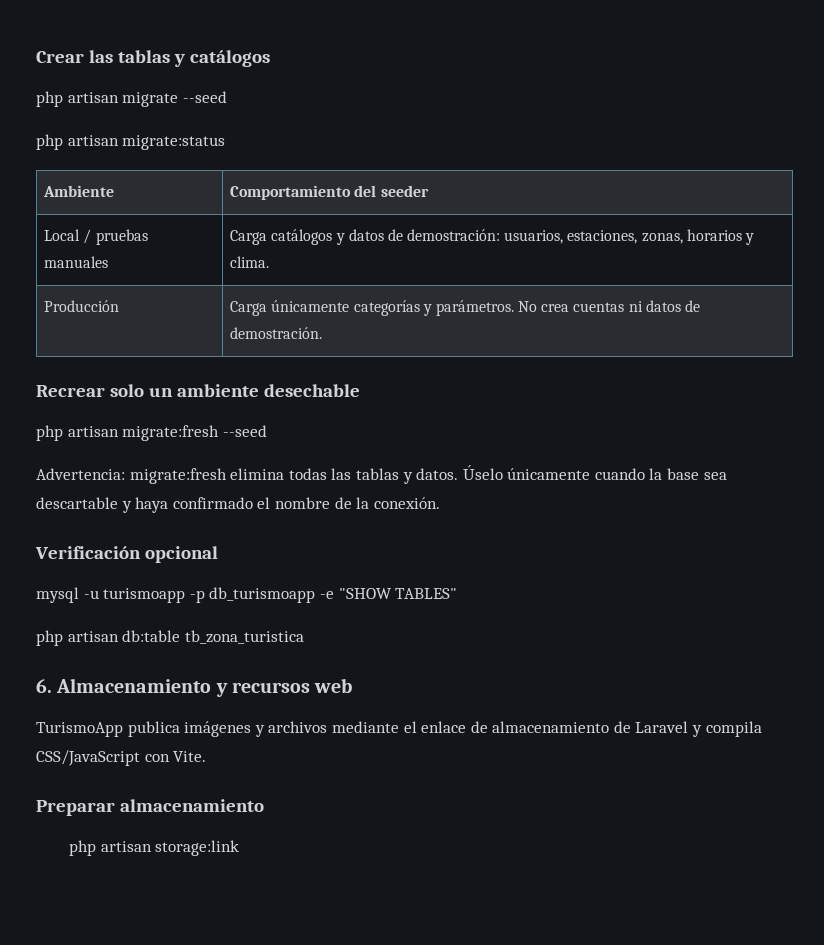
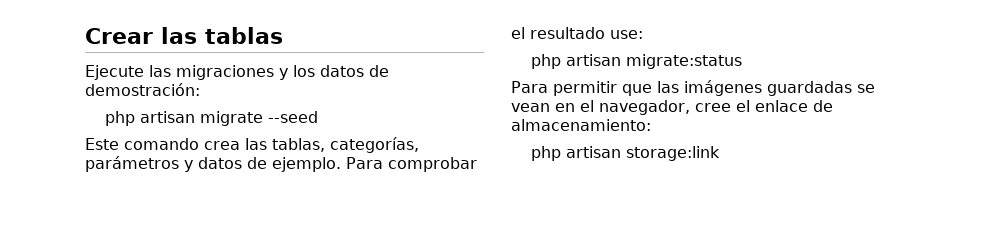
- Crear las tablas y catálogos
+ Crear las tablas
+ Ejecute las migraciones y los datos de demostración:
  php artisan migrate --seed
+ Este comando crea las tablas, categorías, parámetros y datos de ejemplo. Para comprobar el resultado use:
  php artisan migrate:status
- Ambiente | Comportamiento del seeder
- Local / pruebas manuales | Carga catálogos y datos de demostración: usuarios, estaciones, zonas, horarios y clima.
- Producción | Carga únicamente categorías y parámetros. No crea cuentas ni datos de demostración.
- Recrear solo un ambiente desechable
- php artisan migrate:fresh --seed
- Advertencia: migrate:fresh elimina todas las tablas y datos. Úselo únicamente cuando la base sea descartable y haya confirmado el nombre de la conexión.
- Verificación opcional
- mysql -u turismoapp -p db_turismoapp -e "SHOW TABLES"
- php artisan db:table tb_zona_turistica
- 6. Almacenamiento y recursos web
- TurismoApp publica imágenes y archivos mediante el enlace de almacenamiento de Laravel y compila CSS/JavaScript con Vite.
- Preparar almacenamiento
+ Para permitir que las imágenes guardadas se vean en el navegador, cree el enlace de almacenamiento:

